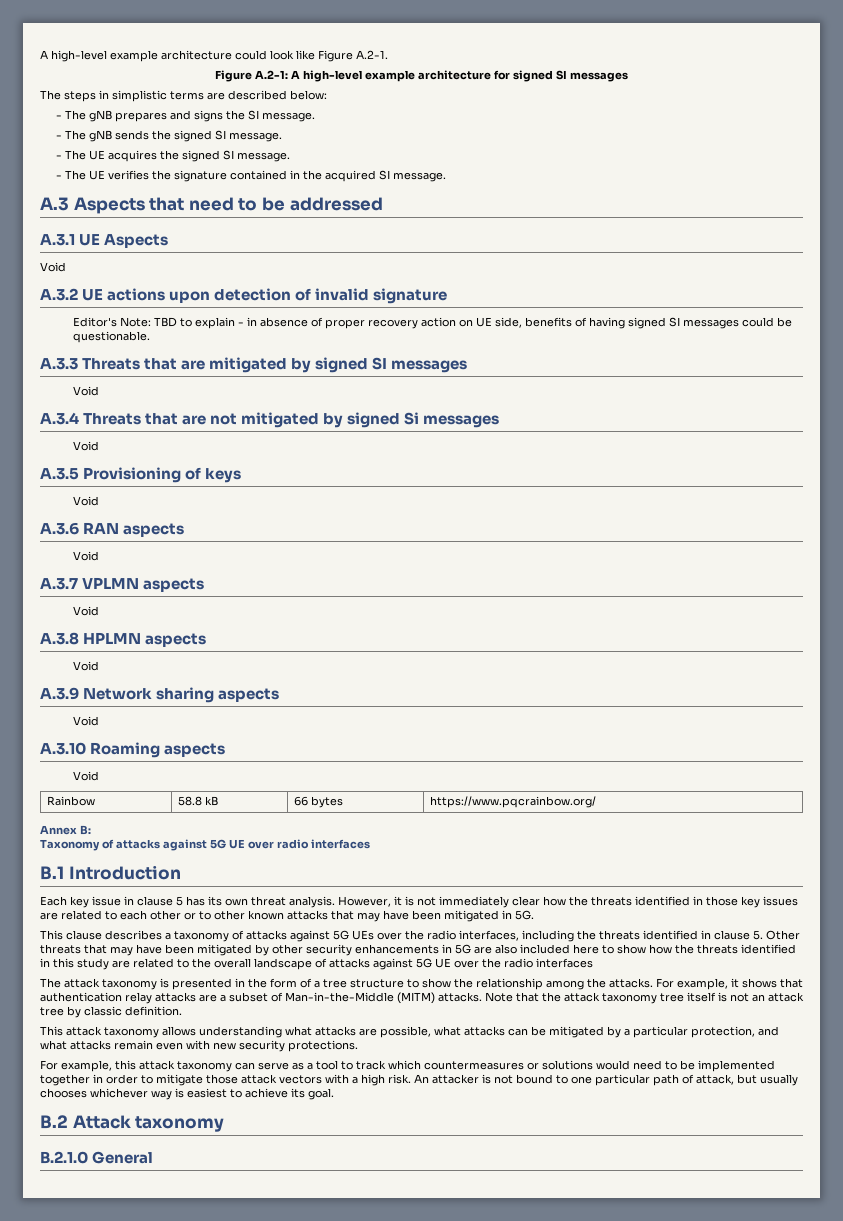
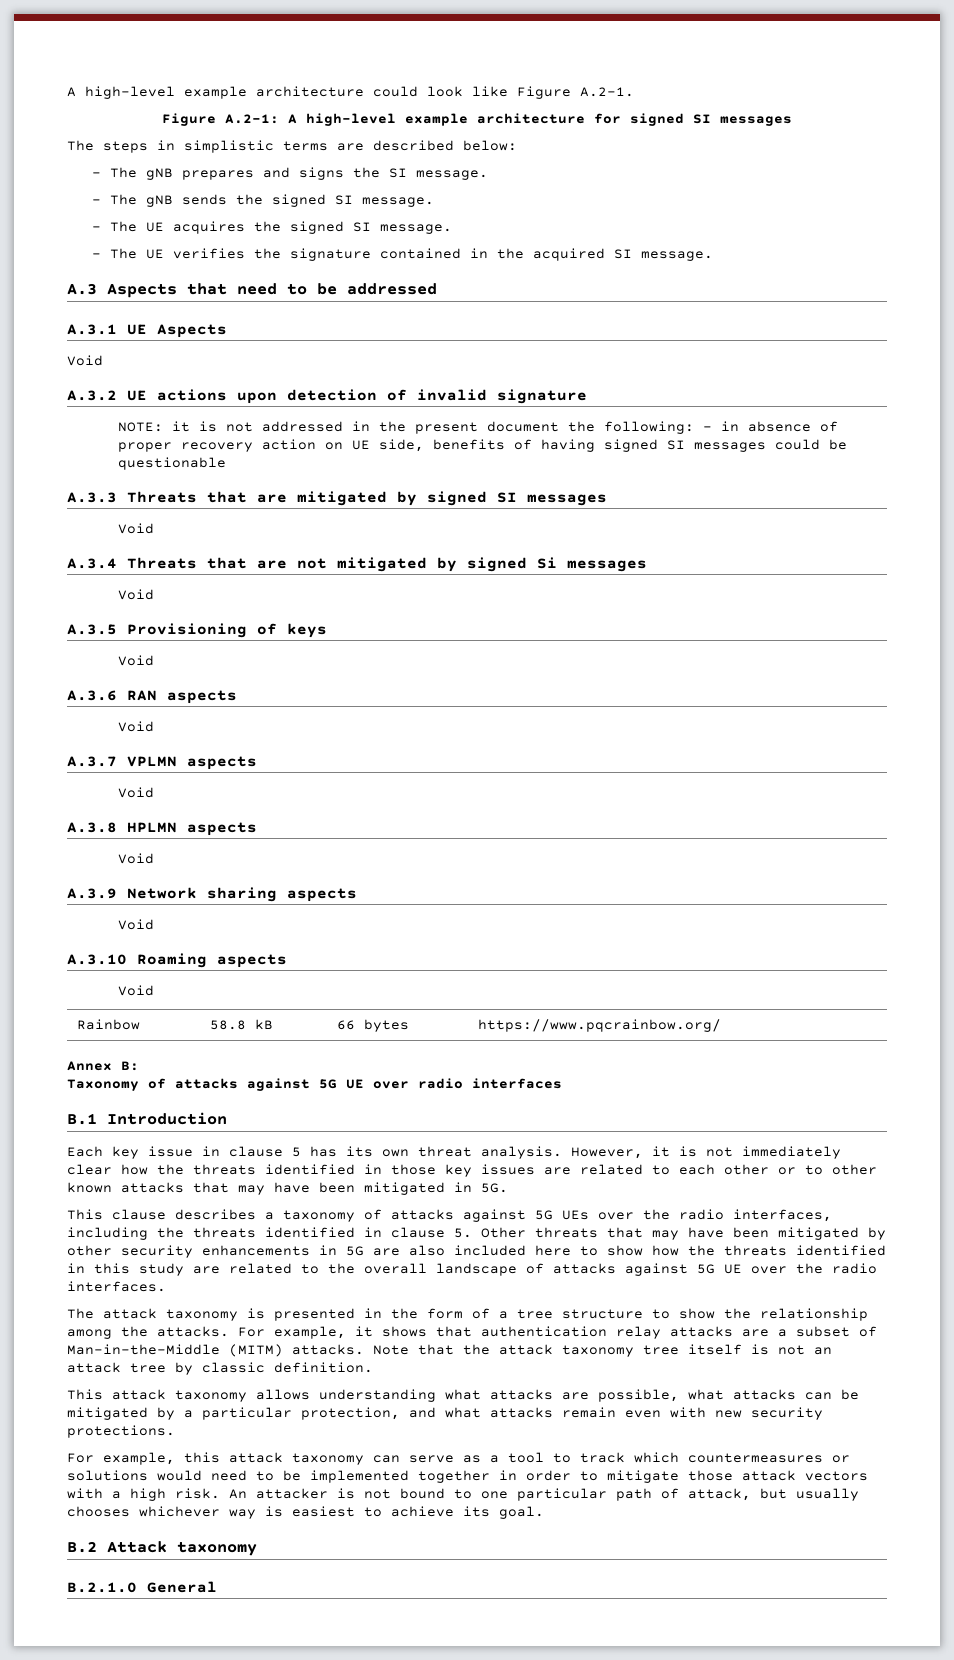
- Editor's Note: TBD to explain - in absence of proper recovery action on UE side, benefits of having signed SI messages could be questionable.
+ NOTE: it is not addressed in the present document the following: - in absence of proper recovery action on UE side, benefits of having signed SI messages could be questionable
- This clause describes a taxonomy of attacks against 5G UEs over the radio interfaces, including the threats identified in clause 5. Other threats that may have been mitigated by other security enhancements in 5G are also included here to show how the threats identified in this study are related to the overall landscape of attacks against 5G UE over the radio interfaces
+ This clause describes a taxonomy of attacks against 5G UEs over the radio interfaces, including the threats identified in clause 5. Other threats that may have been mitigated by other security enhancements in 5G are also included here to show how the threats identified in this study are related to the overall landscape of attacks against 5G UE over the radio interfaces.

